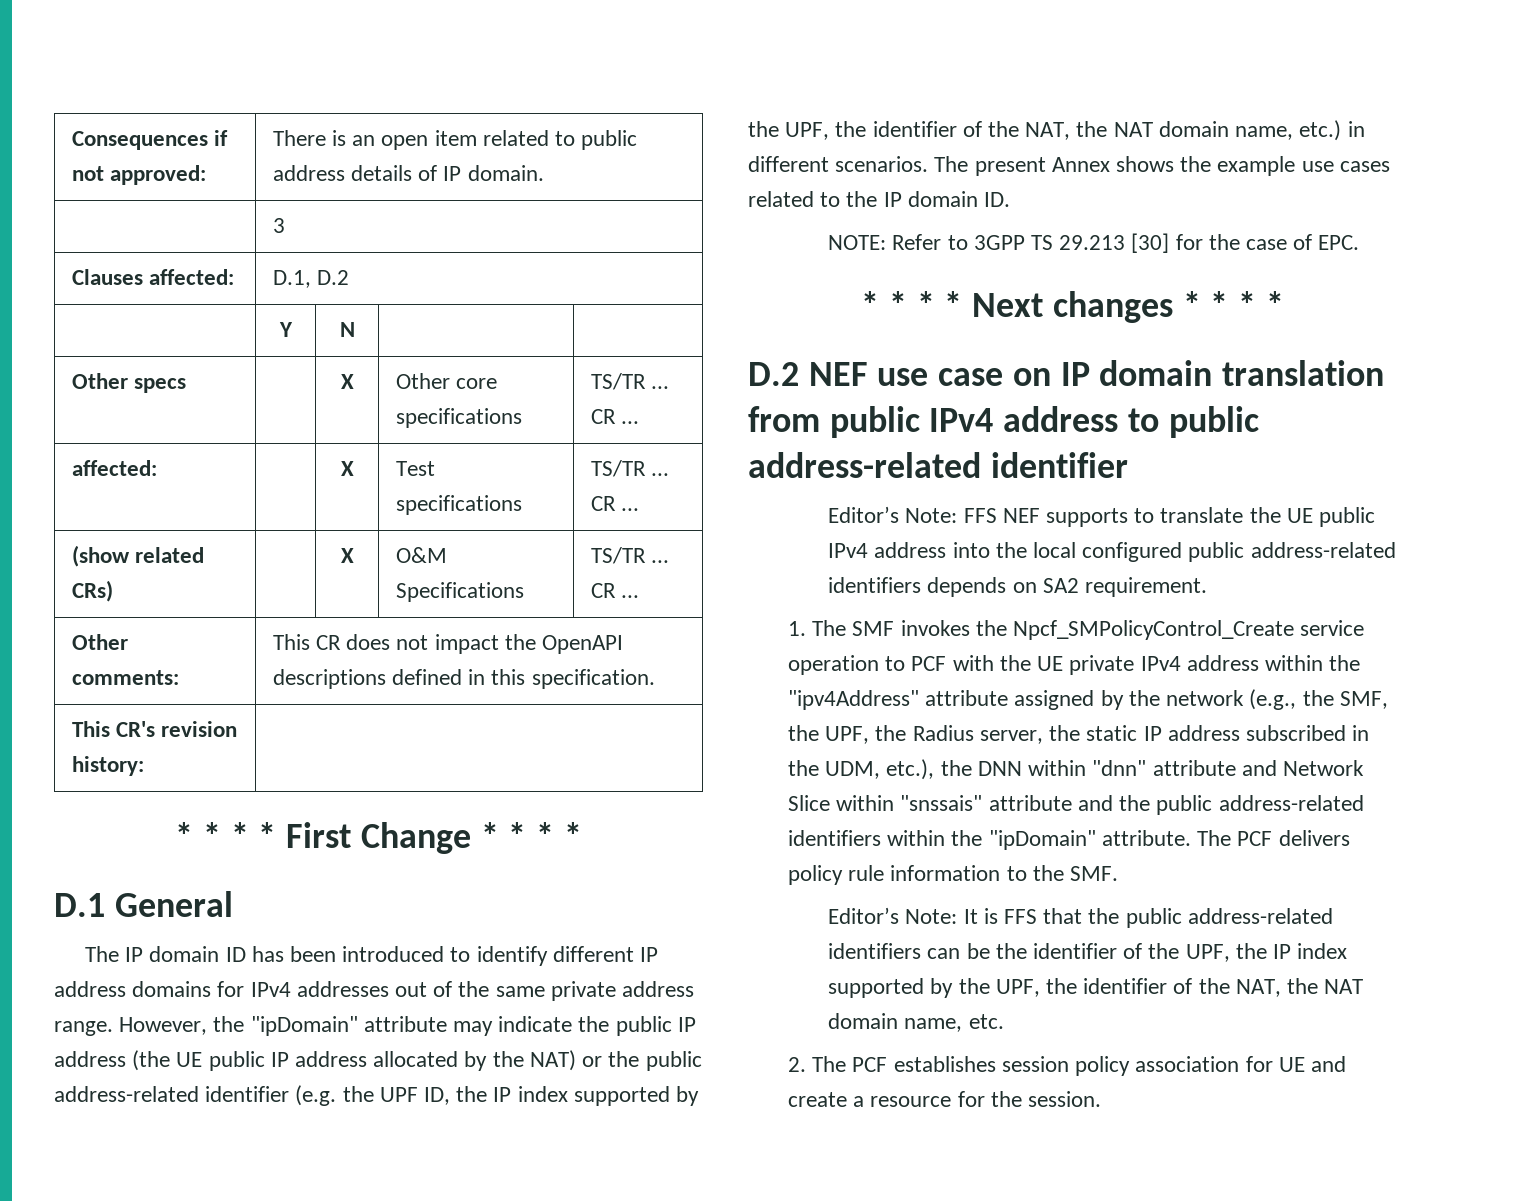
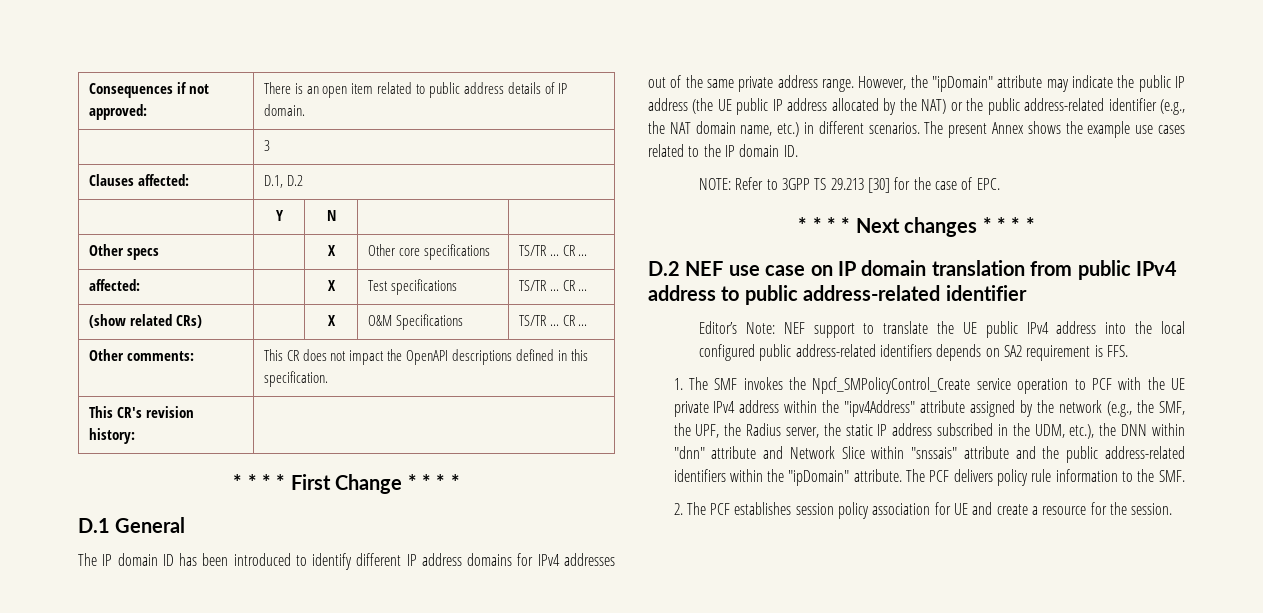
- However, the "ipDomain" attribute may indicate the public IP address (the UE public IP address allocated by the NAT) or the public address-related identifier (e.g. the UPF ID, the IP index supported by the UPF, the identifier of the NAT, the NAT domain name, etc.) in different scenarios.
+ However, the "ipDomain" attribute may indicate the public IP address (the UE public IP address allocated by the NAT) or the public address-related identifier (e.g., the NAT domain name, etc.) in different scenarios.
- Editor’s Note: FFS NEF supports to translate the UE public IPv4 address into the local configured public address-related identifiers depends on SA2 requirement.
+ Editor’s Note: NEF support to translate the UE public IPv4 address into the local configured public address-related identifiers depends on SA2 requirement is FFS.
- Editor’s Note: It is FFS that the public address-related identifiers can be the identifier of the UPF, the IP index supported by the UPF, the identifier of the NAT, the NAT domain name, etc.

